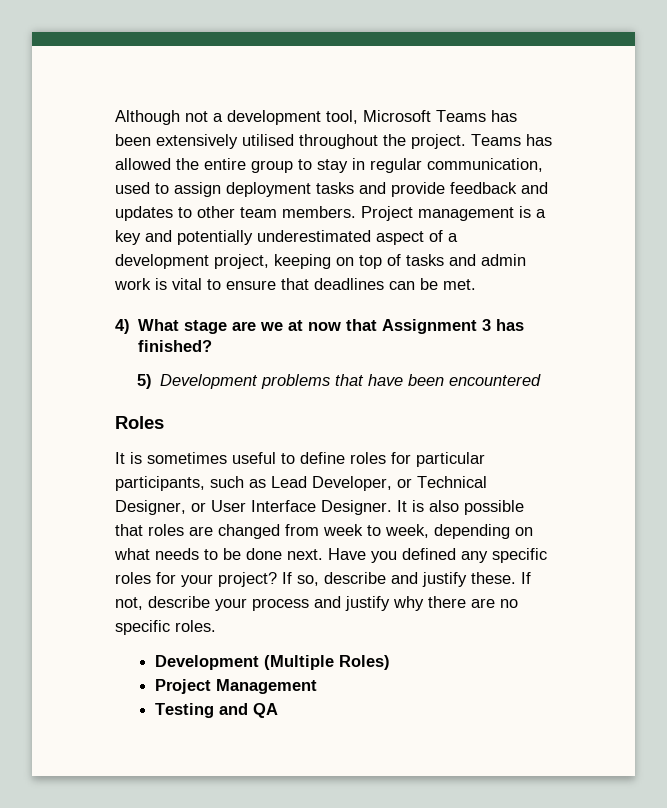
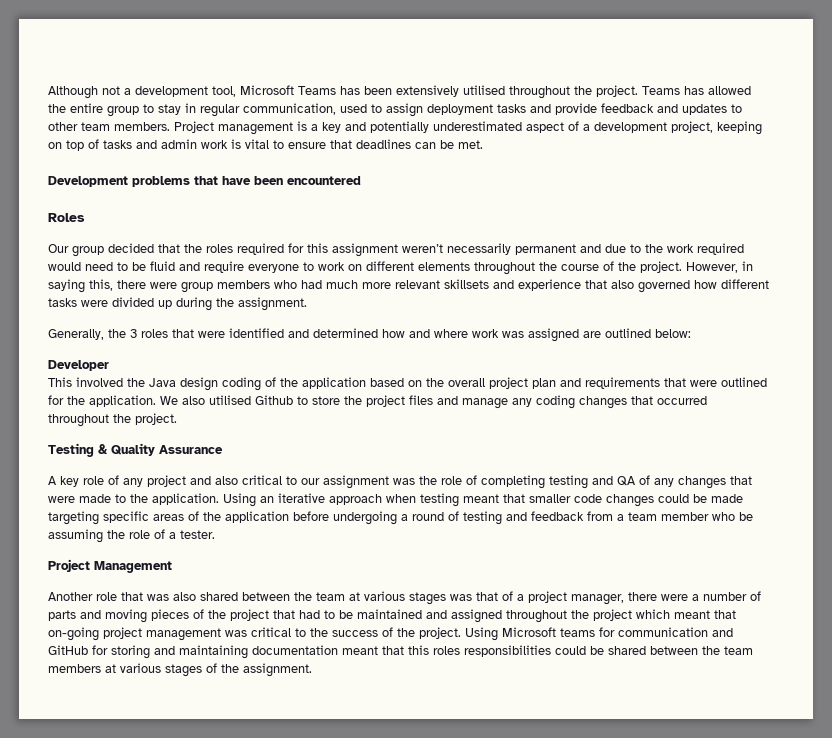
- 4) What stage are we at now that Assignment 3 has finished?
- 5) Development problems that have been encountered
+ Development problems that have been encountered
- It is sometimes useful to define roles for particular participants, such as Lead Developer, or Technical Designer, or User Interface Designer. It is also possible that roles are changed from week to week, depending on what needs to be done next. Have you defined any specific roles for your project? If so, describe and justify these. If not, describe your process and justify why there are no specific roles.
- Development (Multiple Roles)
+ Our group decided that the roles required for this assignment weren’t necessarily permanent and due to the work required would need to be fluid and require everyone to work on different elements throughout the course of the project. However, in saying this, there were group members who had much more relevant skillsets and experience that also governed how different tasks were divided up during the assignment.
+ Generally, the 3 roles that were identified and determined how and where work was assigned are outlined below:
+ Developer
+ This involved the Java design coding of the application based on the overall project plan and requirements that were outlined for the application. We also utilised Github to store the project files and manage any coding changes that occurred throughout the project.
+ Testing & Quality Assurance
+ A key role of any project and also critical to our assignment was the role of completing testing and QA of any changes that were made to the application. Using an iterative approach when testing meant that smaller code changes could be made targeting specific areas of the application before undergoing a round of testing and feedback from a team member who be assuming the role of a tester.
  Project Management
- Testing and QA
+ Another role that was also shared between the team at various stages was that of a project manager, there were a number of parts and moving pieces of the project that had to be maintained and assigned throughout the project which meant that on-going project management was critical to the success of the project. Using Microsoft teams for communication and GitHub for storing and maintaining documentation meant that this roles responsibilities could be shared between the team members at various stages of the assignment.

